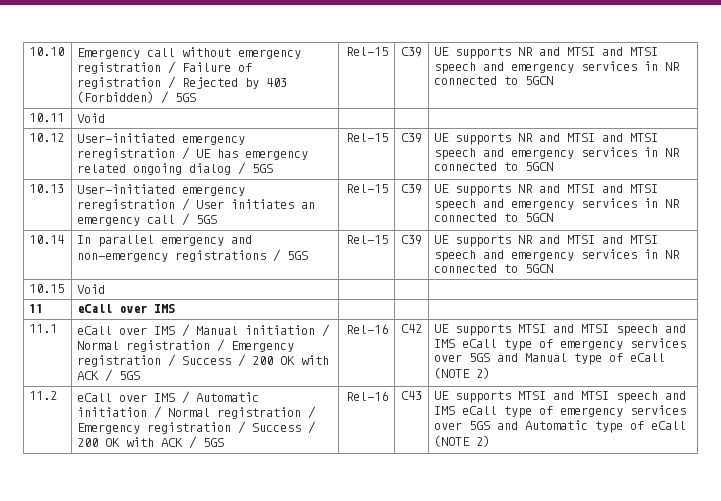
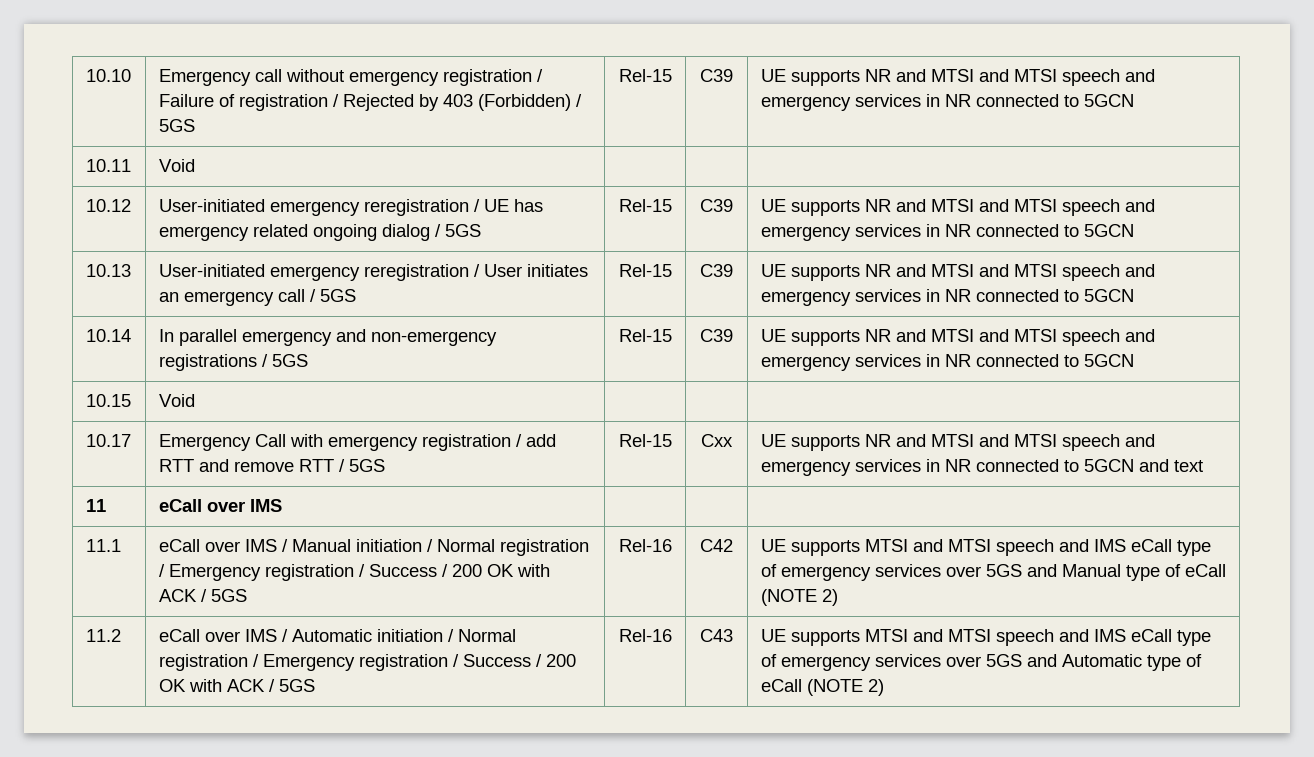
+ 10.17 | Emergency Call with emergency registration / add RTT and remove RTT / 5GS | Rel-15 | Cxx | UE supports NR and MTSI and MTSI speech and emergency services in NR connected to 5GCN and text

